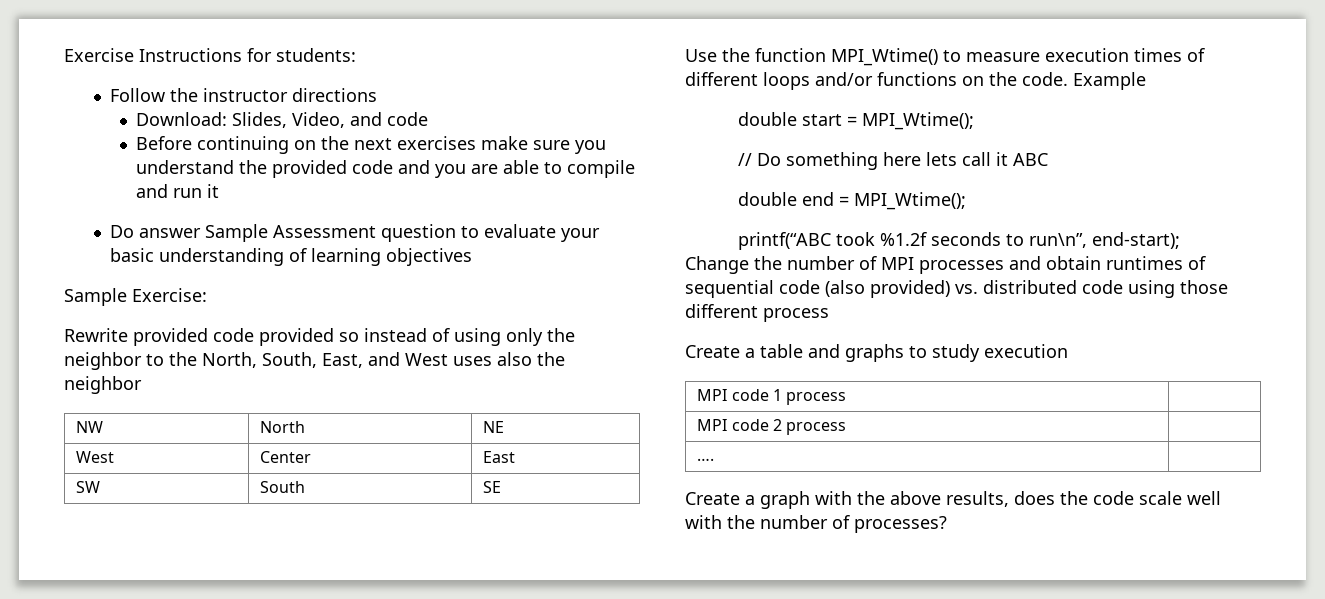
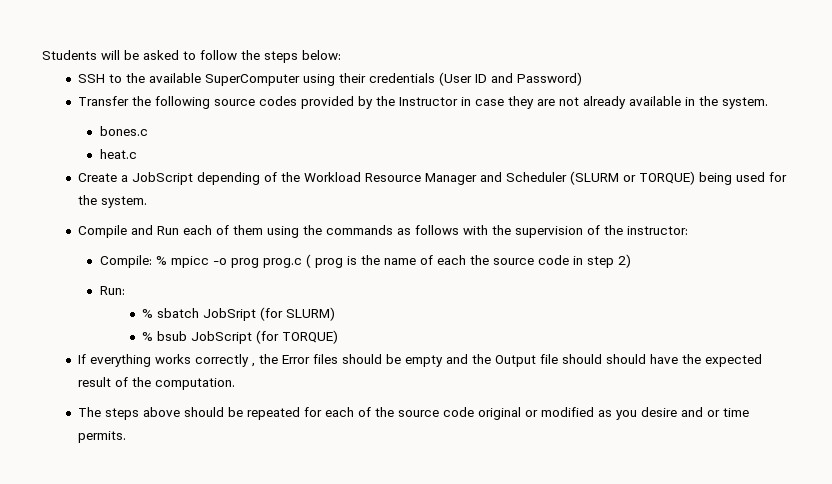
- Exercise Instructions for students:
- Follow the instructor directions
- Download: Slides, Video, and code
- Before continuing on the next exercises make sure you understand the provided code and you are able to compile and run it
- Do answer Sample Assessment question to evaluate your basic understanding of learning objectives
- Sample Exercise:
- Rewrite provided code provided so instead of using only the neighbor to the North, South, East, and West uses also the neighbor
- NW | North | NE
- West | Center | East
- SW | South | SE
- Use the function MPI_Wtime() to measure execution times of different loops and/or functions on the code. Example
- double start = MPI_Wtime();
- // Do something here lets call it ABC
- double end = MPI_Wtime();
- printf(“ABC took %1.2f seconds to run\n”, end-start);
- Change the number of MPI processes and obtain runtimes of sequential code (also provided) vs. distributed code using those different process
- Create a table and graphs to study execution
- MPI code 1 process |
- MPI code 2 process |
- …. |
- Create a graph with the above results, does the code scale well with the number of processes?
+ Students will be asked to follow the steps below:
+ SSH to the available SuperComputer using their credentials (User ID and Password)
+ Transfer the following source codes provided by the Instructor in case they are not already available in the system.
+ bones.c
+ heat.c
+ Create a JobScript depending of the Workload Resource Manager and Scheduler (SLURM or TORQUE) being used for the system.
+ Compile and Run each of them using the commands as follows with the supervision of the instructor:
+ Compile: % mpicc -o prog prog.c ( prog is the name of each the source code in step 2)
+ Run:
+ % sbatch JobSript (for SLURM)
+ % bsub JobScript (for TORQUE)
+ If everything works correctly , the Error files should be empty and the Output file should should have the expected result of the computation.
+ The steps above should be repeated for each of the source code original or modified as you desire and or time permits.

